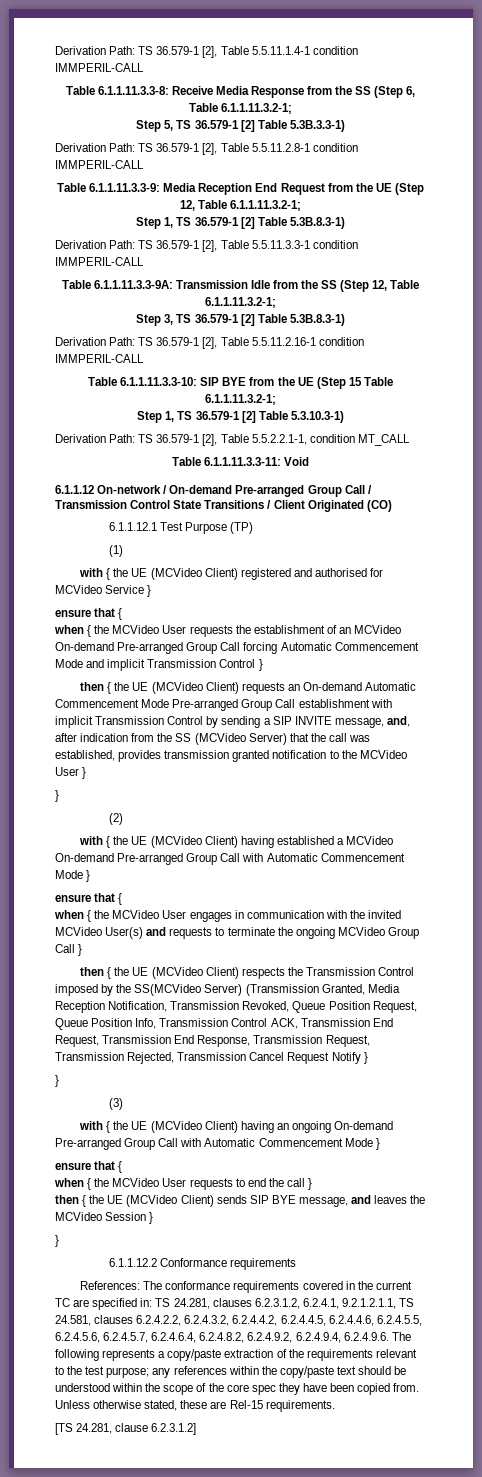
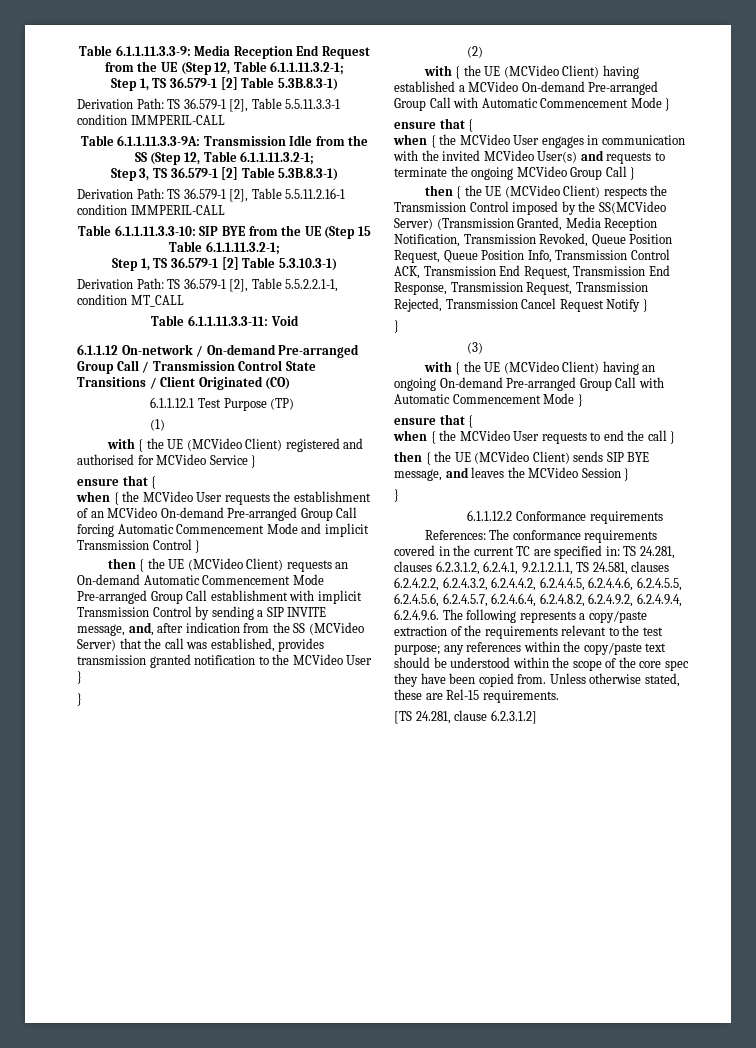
- Derivation Path: TS 36.579-1 [2], Table 5.5.11.1.4-1 condition IMMPERIL-CALL
- Table 6.1.1.11.3.3-8: Receive Media Response from the SS (Step 6, Table 6.1.1.11.3.2-1;
- Step 5, TS 36.579-1 [2] Table 5.3B.3.3-1)
- Derivation Path: TS 36.579-1 [2], Table 5.5.11.2.8-1 condition IMMPERIL-CALL

